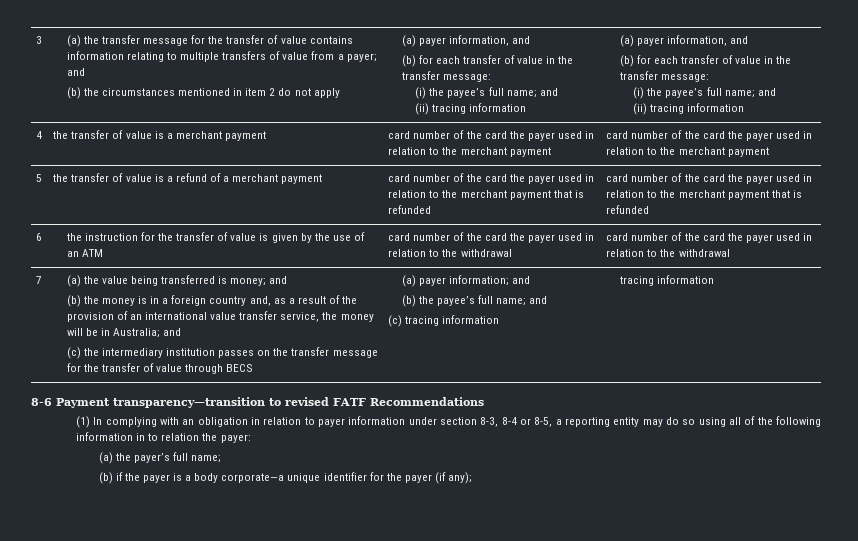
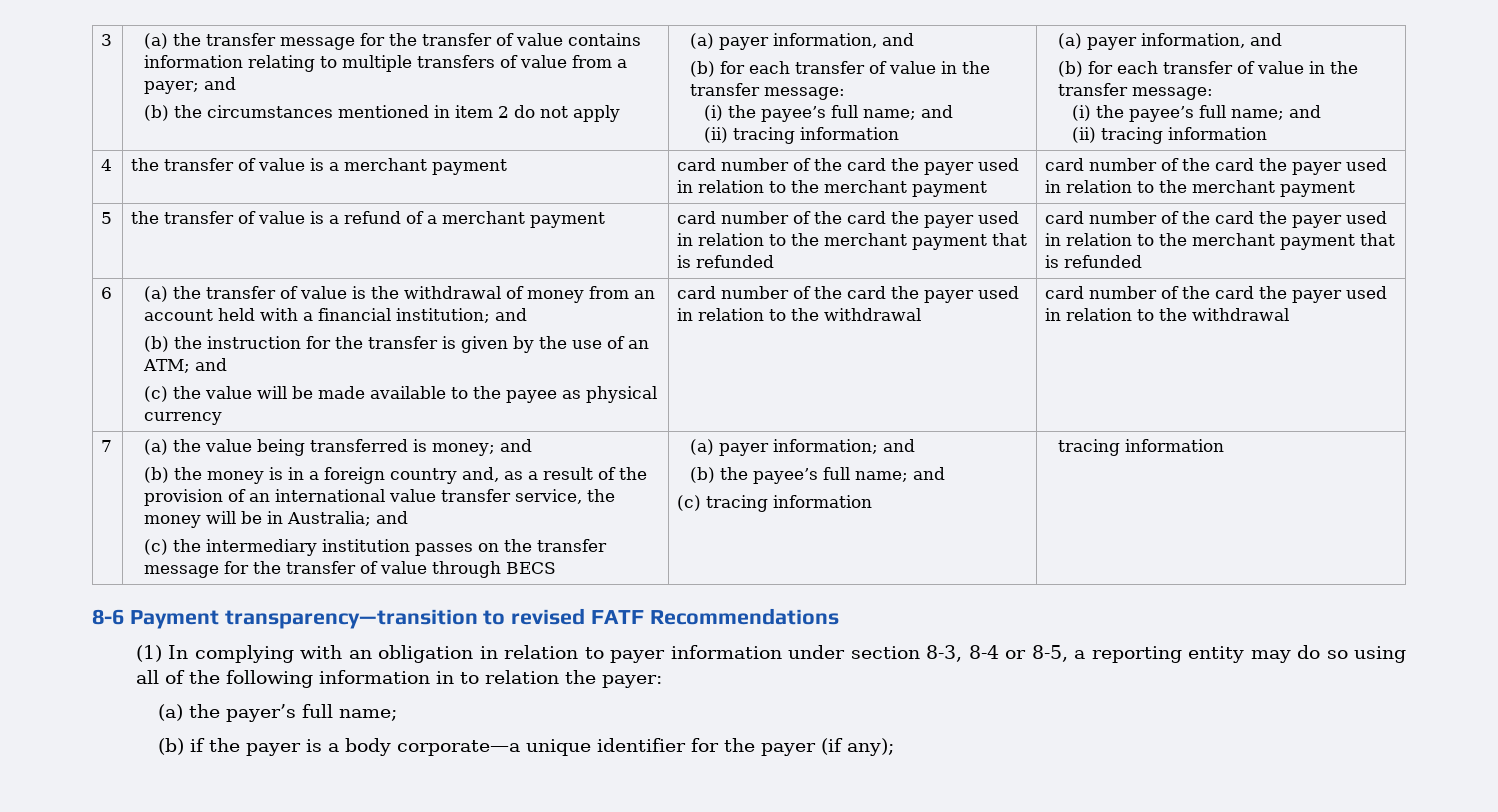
- the instruction for the transfer of value is given by the use of an ATM
+ (a) the transfer of value is the withdrawal of money from an account held with a financial institution; and
+ (b) the instruction for the transfer is given by the use of an ATM; and
+ (c) the value will be made available to the payee as physical currency

